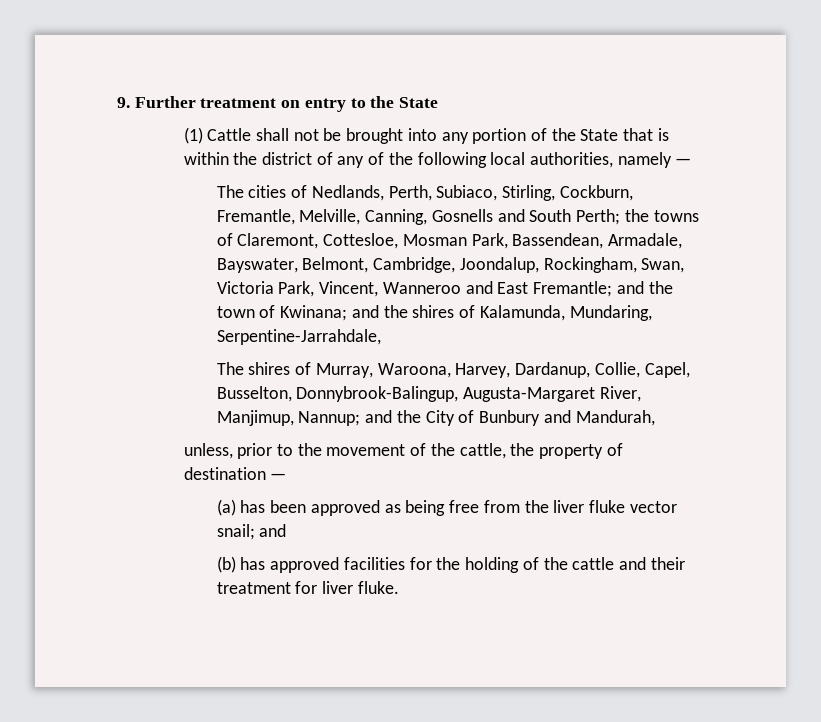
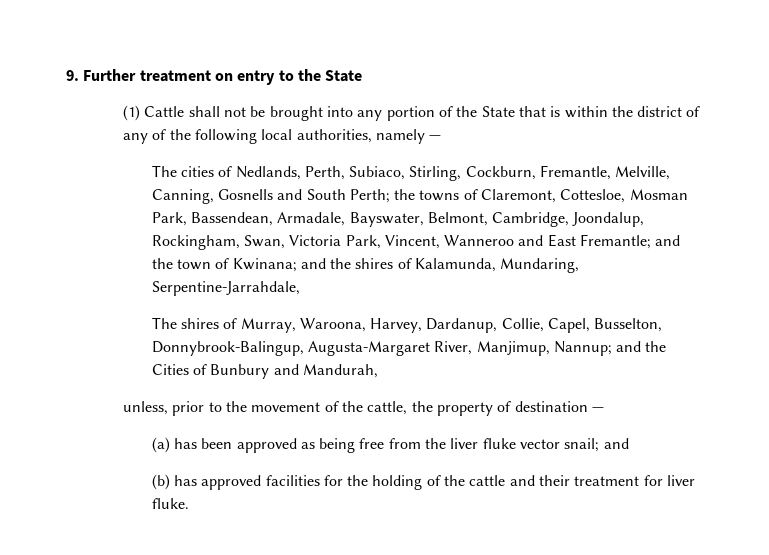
- The shires of Murray, Waroona, Harvey, Dardanup, Collie, Capel, Busselton, Donnybrook-Balingup, Augusta-Margaret River, Manjimup, Nannup; and the City of Bunbury and Mandurah,
+ The shires of Murray, Waroona, Harvey, Dardanup, Collie, Capel, Busselton, Donnybrook-Balingup, Augusta-Margaret River, Manjimup, Nannup; and the Cities of Bunbury and Mandurah,

